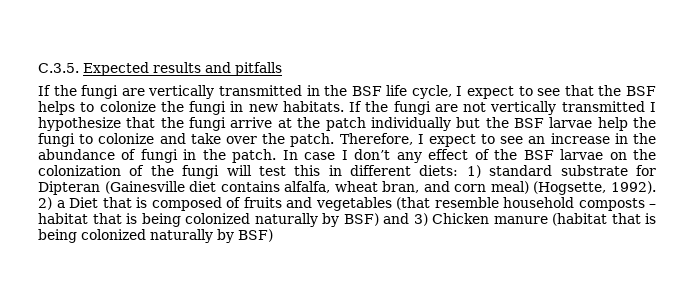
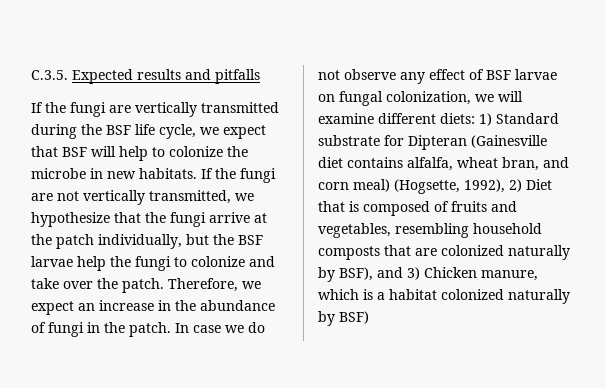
- If the fungi are vertically transmitted in the BSF life cycle, I expect to see that the BSF helps to colonize the fungi in new habitats.
+ If the fungi are vertically transmitted during the BSF life cycle, we expect that BSF will help to colonize the microbe in new habitats.
- If the fungi are not vertically transmitted I hypothesize that the fungi arrive at the patch individually but the BSF larvae help the fungi to colonize and take over the patch.
+ If the fungi are not vertically transmitted, we hypothesize that the fungi arrive at the patch individually, but the BSF larvae help the fungi to colonize and take over the patch.
- Therefore, I expect to see an increase in the abundance of fungi in the patch.
+ Therefore, we expect an increase in the abundance of fungi in the patch.
- In case I don’t any effect of the BSF larvae on the colonization of the fungi will test this in different diets: 1) standard substrate for Dipteran (Gainesville diet contains alfalfa, wheat bran, and corn meal) (Hogsette, 1992). 2) a Diet that is composed of fruits and vegetables (that resemble household composts – habitat that is being colonized naturally by BSF) and 3) Chicken manure (habitat that is being colonized naturally by BSF)
+ In case we do not observe any effect of BSF larvae on fungal colonization, we will examine different diets: 1) Standard substrate for Dipteran (Gainesville diet contains alfalfa, wheat bran, and corn meal) (Hogsette, 1992), 2) Diet that is composed of fruits and vegetables, resembling household composts that are colonized naturally by BSF), and 3) Chicken manure, which is a habitat colonized naturally by BSF)

